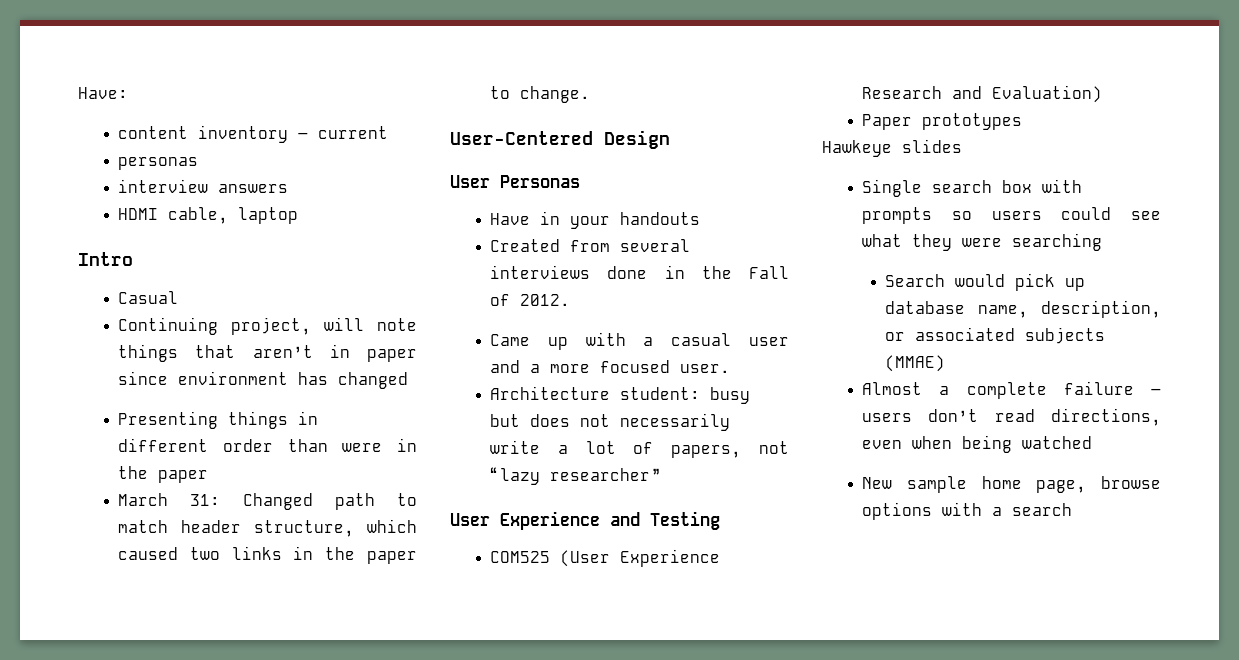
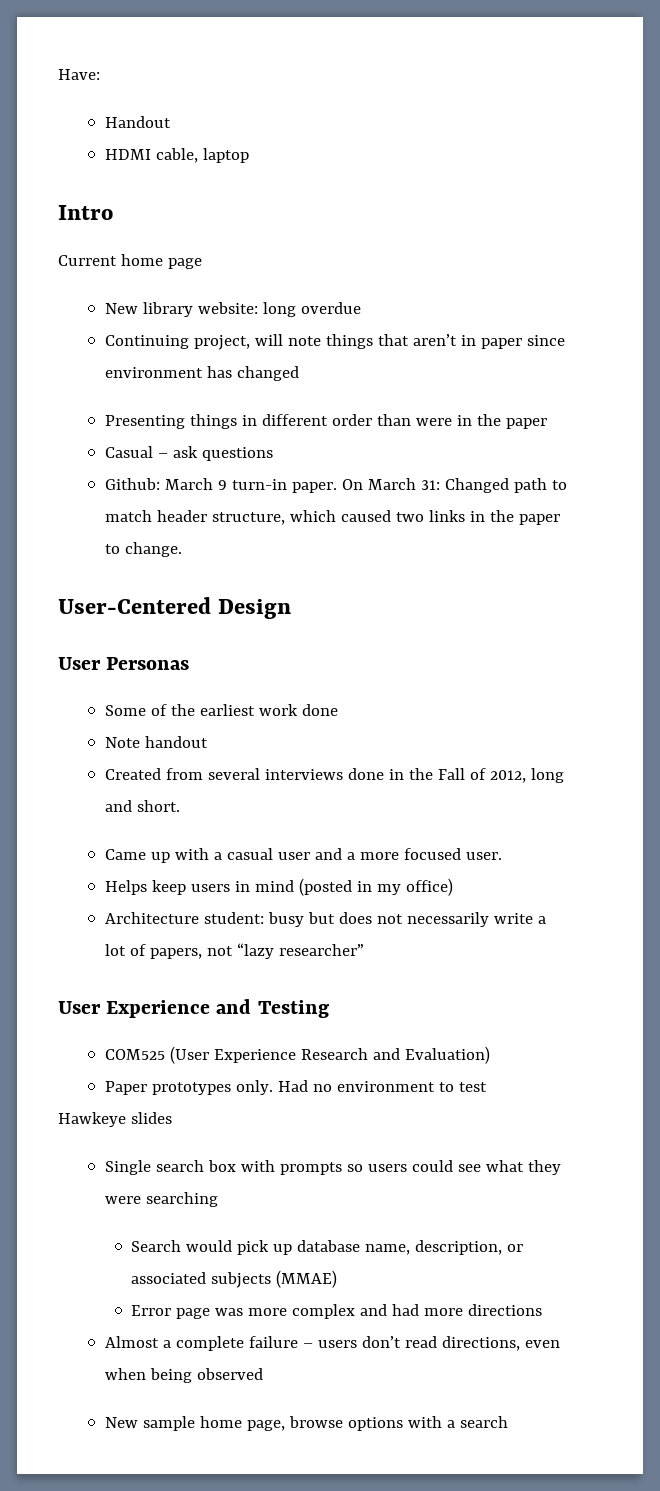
- content inventory – current
- personas
- interview answers
+ Handout
  HDMI cable, laptop
  Intro
- Casual
+ Current home page
+ New library website: long overdue
- March 31: Changed path to match header structure, which caused two links in the paper to change.
+ Casual – ask questions
+ Github: March 9 turn-in paper. On March 31: Changed path to match header structure, which caused two links in the paper to change.
- Have in your handouts
+ Some of the earliest work done
+ Note handout
- Created from several interviews done in the Fall of 2012.
+ Created from several interviews done in the Fall of 2012, long and short.
+ Helps keep users in mind (posted in my office)
- Paper prototypes
+ Paper prototypes only. Had no environment to test
+ Error page was more complex and had more directions
- Almost a complete failure – users don’t read directions, even when being watched
+ Almost a complete failure – users don’t read directions, even when being observed

